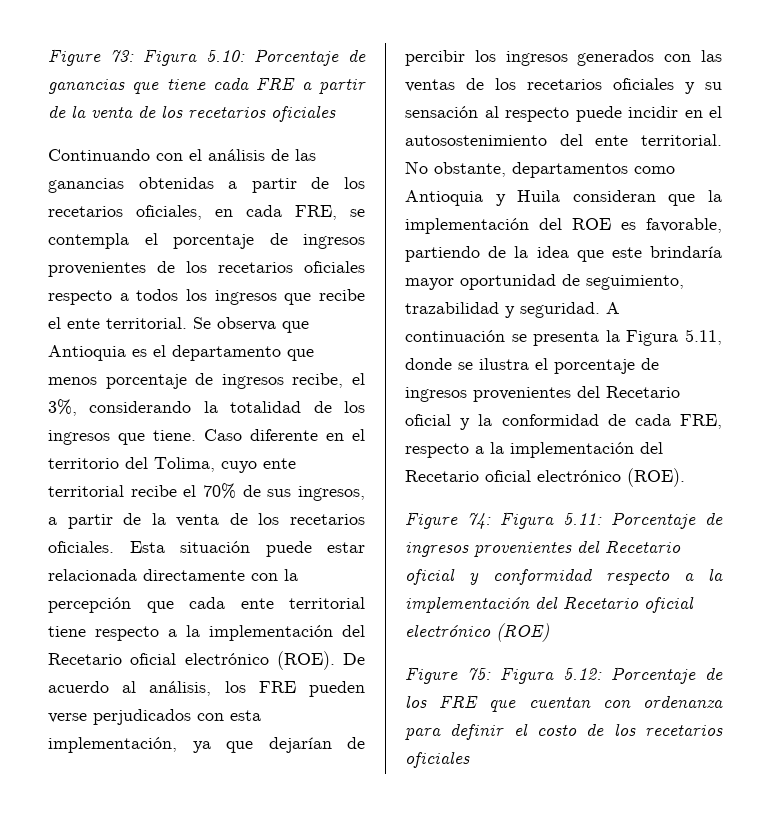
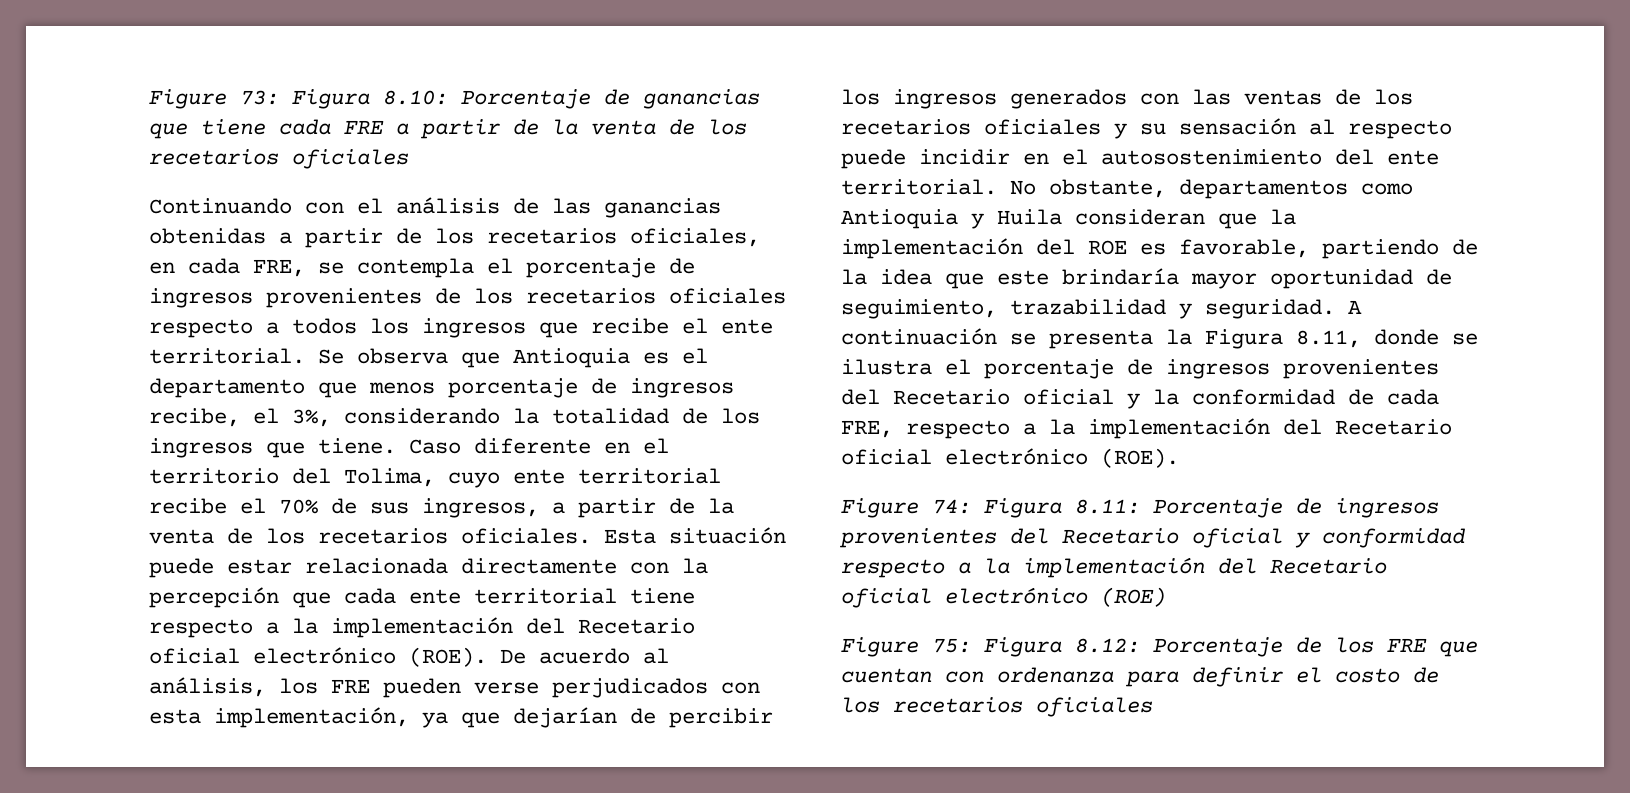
- Figure 73: Figura 5.10: Porcentaje de ganancias que tiene cada FRE a partir de la venta de los recetarios oficiales
+ Figure 73: Figura 8.10: Porcentaje de ganancias que tiene cada FRE a partir de la venta de los recetarios oficiales
- A continuación se presenta la Figura 5.11, donde se ilustra el porcentaje de ingresos provenientes del Recetario oficial y la conformidad de cada FRE, respecto a la implementación del Recetario oficial electrónico (ROE).
+ A continuación se presenta la Figura 8.11, donde se ilustra el porcentaje de ingresos provenientes del Recetario oficial y la conformidad de cada FRE, respecto a la implementación del Recetario oficial electrónico (ROE).
- Figure 74: Figura 5.11: Porcentaje de ingresos provenientes del Recetario oficial y conformidad respecto a la implementación del Recetario oficial electrónico (ROE)
+ Figure 74: Figura 8.11: Porcentaje de ingresos provenientes del Recetario oficial y conformidad respecto a la implementación del Recetario oficial electrónico (ROE)
- Figure 75: Figura 5.12: Porcentaje de los FRE que cuentan con ordenanza para definir el costo de los recetarios oficiales
+ Figure 75: Figura 8.12: Porcentaje de los FRE que cuentan con ordenanza para definir el costo de los recetarios oficiales

